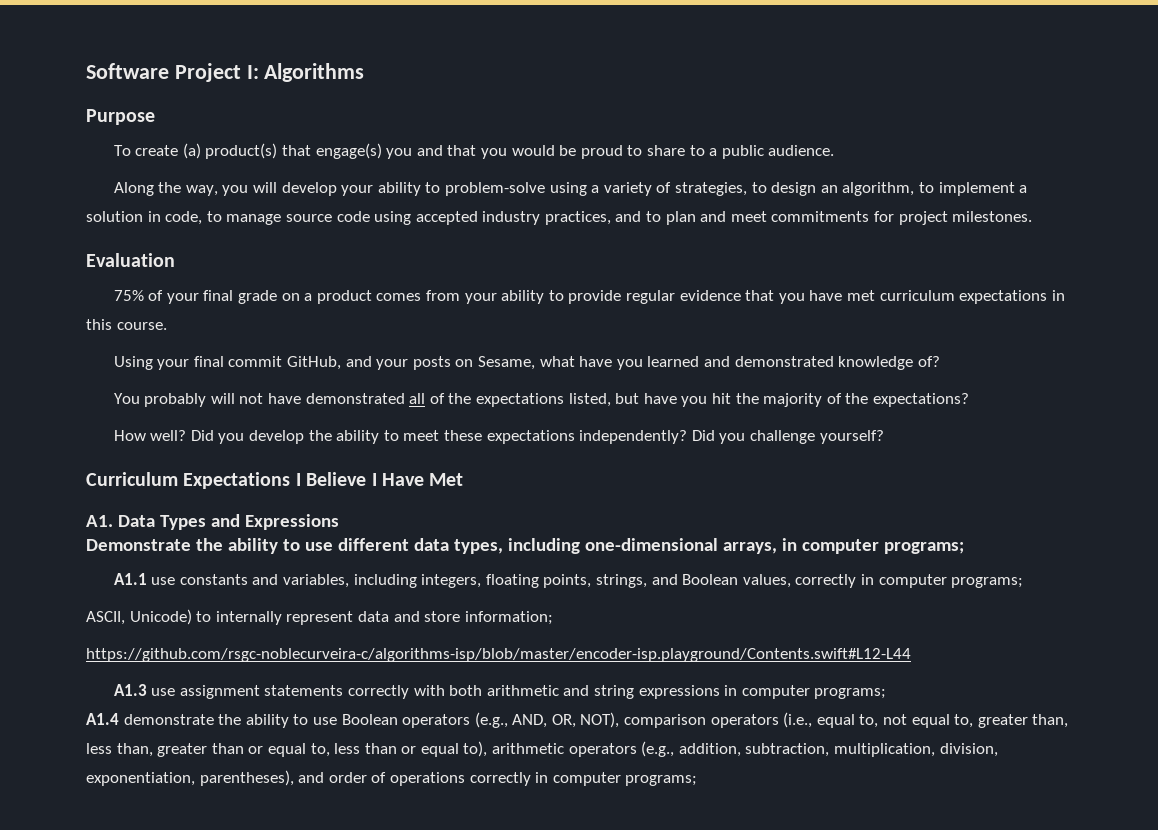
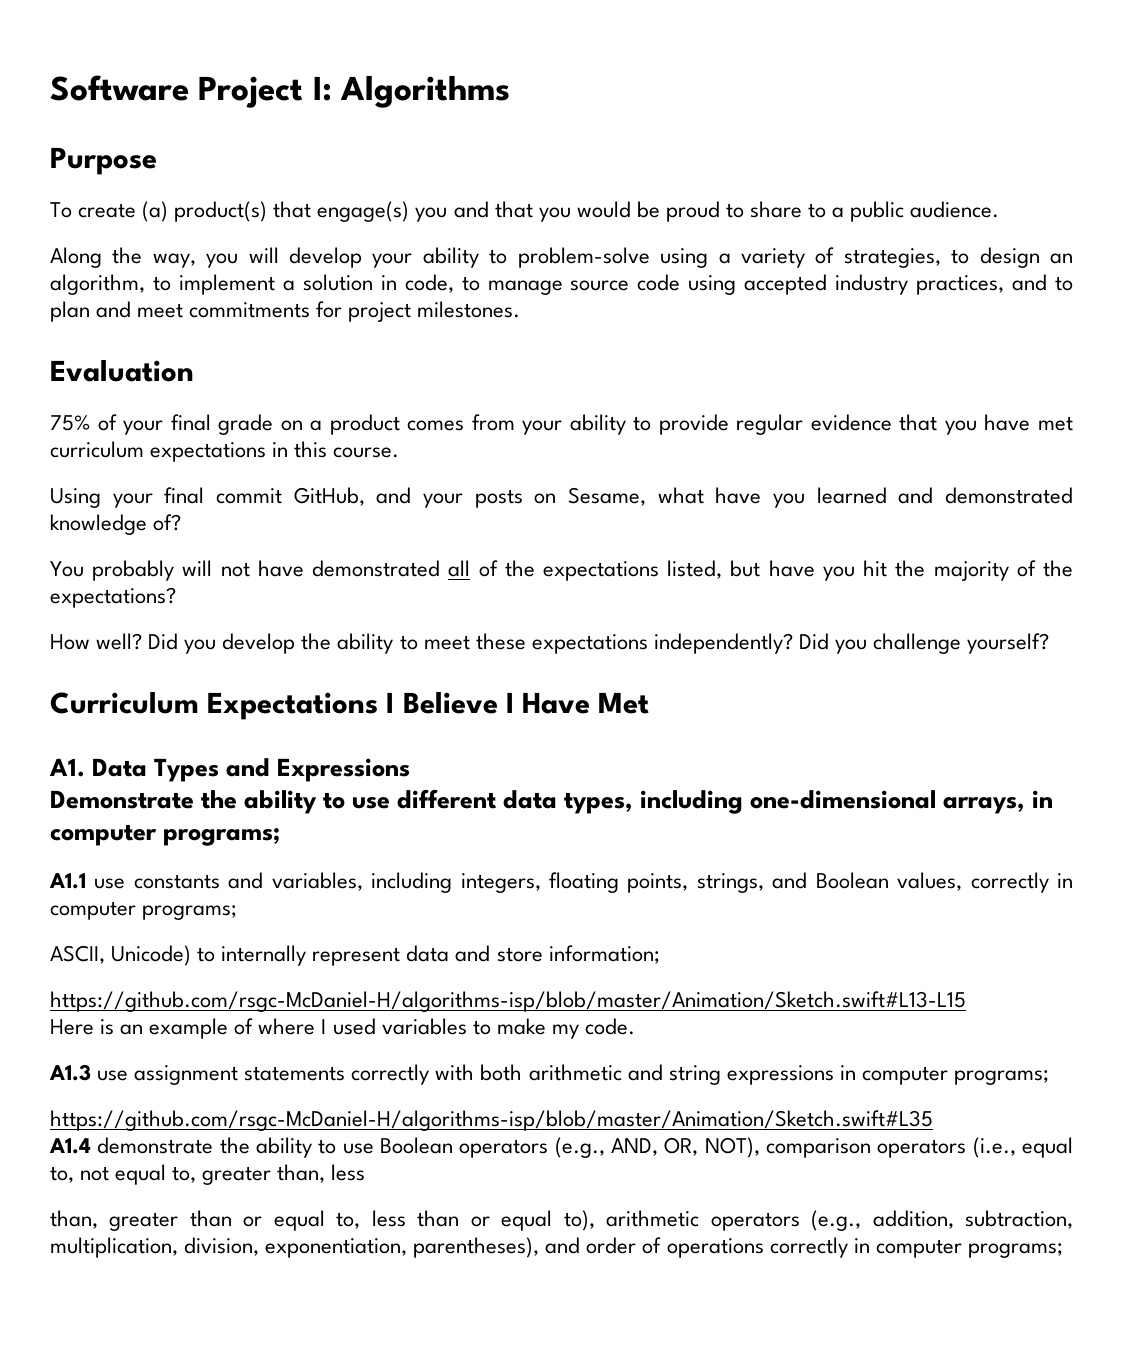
- https://github.com/rsgc-noblecurveira-c/algorithms-isp/blob/master/encoder-isp.playground/Contents.swift#L12-L44
+ https://github.com/rsgc-McDaniel-H/algorithms-isp/blob/master/Animation/Sketch.swift#L13-L15
+ Here is an example of where I used variables to make my code.
+ https://github.com/rsgc-McDaniel-H/algorithms-isp/blob/master/Animation/Sketch.swift#L35
- A1.4 demonstrate the ability to use Boolean operators (e.g., AND, OR, NOT), comparison operators (i.e., equal to, not equal to, greater than, less than, greater than or equal to, less than or equal to), arithmetic operators (e.g., addition, subtraction, multiplication, division, exponentiation, parentheses), and order of operations correctly in computer programs;
+ A1.4 demonstrate the ability to use Boolean operators (e.g., AND, OR, NOT), comparison operators (i.e., equal to, not equal to, greater than, less
+ than, greater than or equal to, less than or equal to), arithmetic operators (e.g., addition, subtraction, multiplication, division, exponentiation, parentheses), and order of operations correctly in computer programs;

